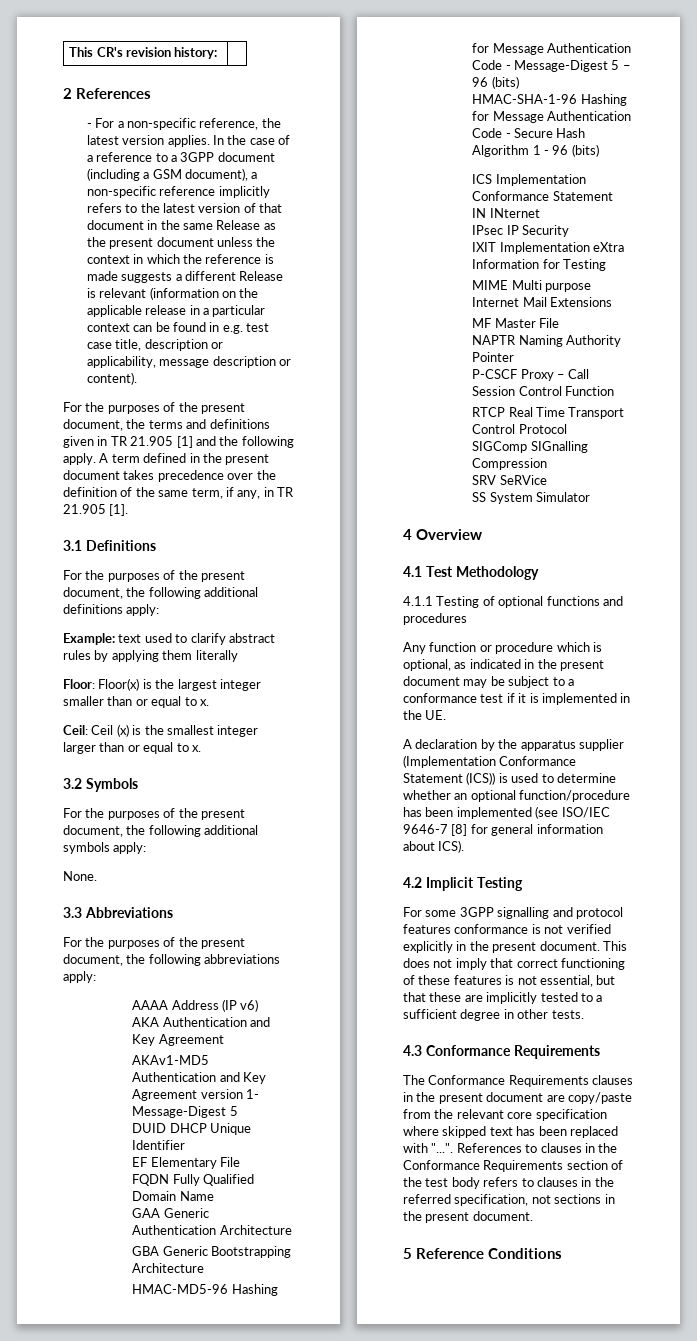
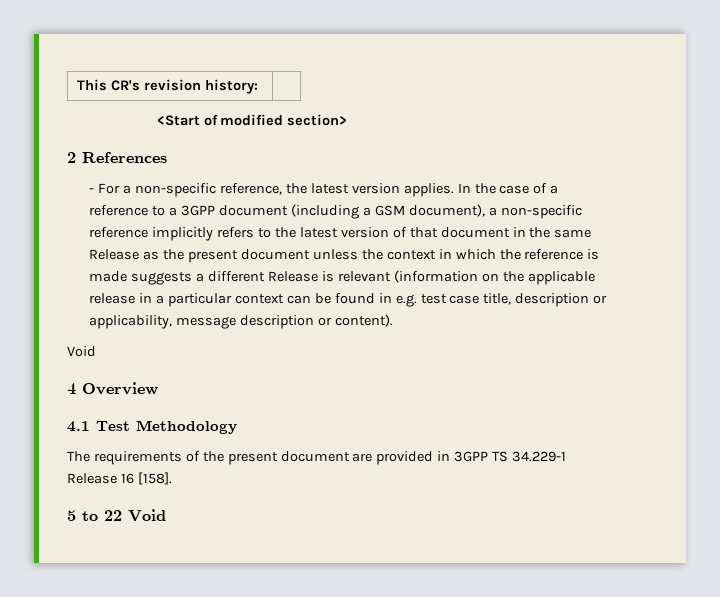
+ <Start of modified section>
  In the case of a reference to a 3GPP document (including a GSM document), a non-specific reference implicitly refers to the latest version of that document in the same Release as the present document unless the context in which the reference is made suggests a different Release is relevant (information on the applicable release in a particular context can be found in e.g. test case title, description or applicability, message description or content).
- For the purposes of the present document, the terms and definitions given in TR 21.905 [1] and the following apply. A term defined in the present document takes precedence over the definition of the same term, if any, in TR 21.905 [1].
- 3.1 Definitions
- For the purposes of the present document, the following additional definitions apply:
- Example: text used to clarify abstract rules by applying them literally
- Floor: Floor(x) is the largest integer smaller than or equal to x.
- Ceil: Ceil (x) is the smallest integer larger than or equal to x.
- 3.2 Symbols
- For the purposes of the present document, the following additional symbols apply:
- None.
- 3.3 Abbreviations
- For the purposes of the present document, the following abbreviations apply:
- AAAA Address (IP v6)
- AKA Authentication and Key Agreement
- AKAv1-MD5 Authentication and Key Agreement version 1- Message-Digest 5
- DUID DHCP Unique Identifier
- EF Elementary File
- FQDN Fully Qualified Domain Name
- GAA Generic Authentication Architecture
- GBA Generic Bootstrapping Architecture
- HMAC-MD5-96 Hashing for Message Authentication Code - Message-Digest 5 – 96 (bits)
- HMAC-SHA-1-96 Hashing for Message Authentication Code - Secure Hash Algorithm 1 - 96 (bits)
- ICS Implementation Conformance Statement
- IN INternet
- IPsec IP Security
- IXIT Implementation eXtra Information for Testing
- MIME Multi purpose Internet Mail Extensions
- MF Master File
- NAPTR Naming Authority Pointer
- P-CSCF Proxy – Call Session Control Function
- RTCP Real Time Transport Control Protocol
- SIGComp SIGnalling Compression
- SRV SeRVice
- SS System Simulator
+ Void
- 4.1.1 Testing of optional functions and procedures
- Any function or procedure which is optional, as indicated in the present document may be subject to a conformance test if it is implemented in the UE.
- A declaration by the apparatus supplier (Implementation Conformance Statement (ICS)) is used to determine whether an optional function/procedure has been implemented (see ISO/IEC 9646-7 [8] for general information about ICS).
- 4.2 Implicit Testing
- For some 3GPP signalling and protocol features conformance is not verified explicitly in the present document. This does not imply that correct functioning of these features is not essential, but that these are implicitly tested to a sufficient degree in other tests.
- 4.3 Conformance Requirements
- The Conformance Requirements clauses in the present document are copy/paste from the relevant core specification where skipped text has been replaced with "...". References to clauses in the Conformance Requirements section of the test body refers to clauses in the referred specification, not sections in the present document.
- 5 Reference Conditions
+ The requirements of the present document are provided in 3GPP TS 34.229-1 Release 16 [158].
+ 5 to 22 Void

